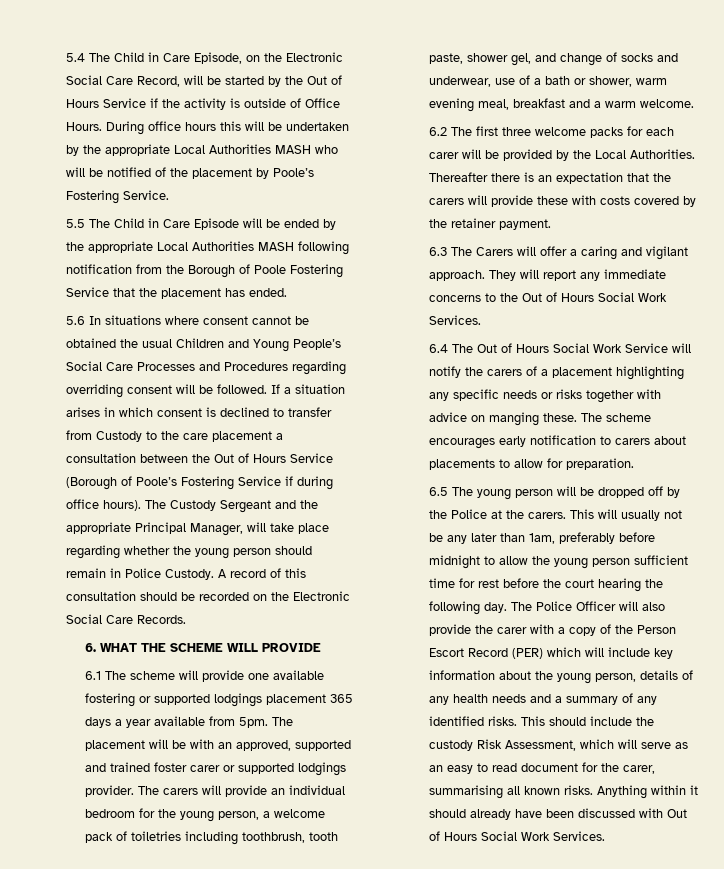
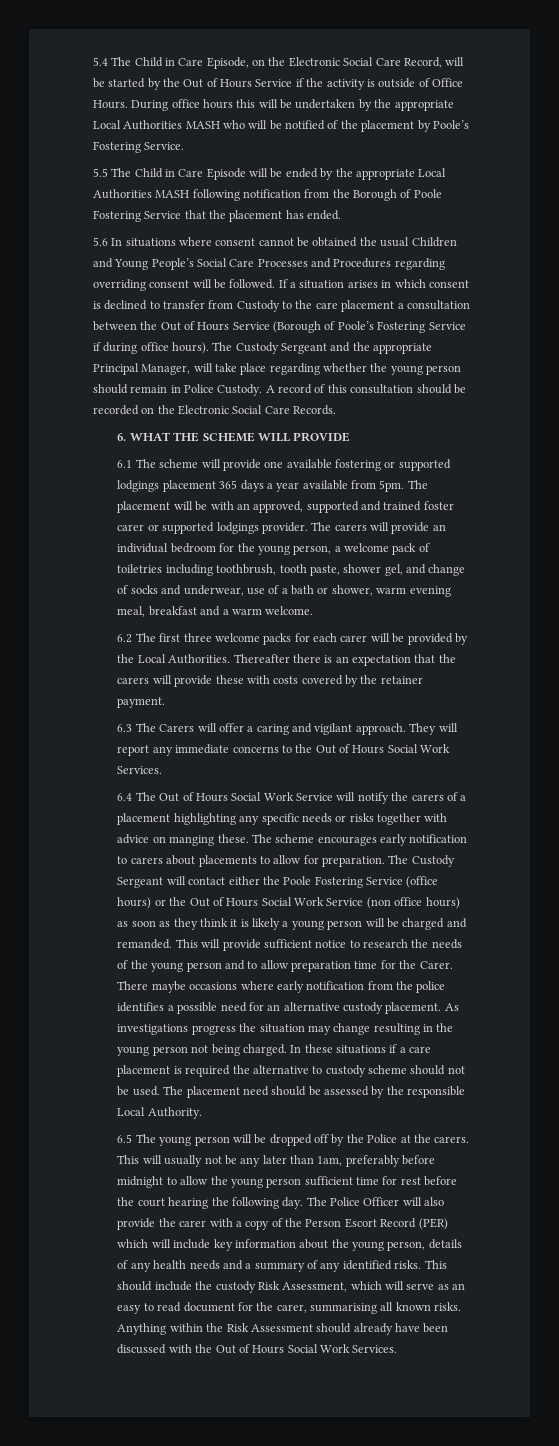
+ The Custody Sergeant will contact either the Poole Fostering Service (office hours) or the Out of Hours Social Work Service (non office hours) as soon as they think it is likely a young person will be charged and remanded. This will provide sufficient notice to research the needs of the young person and to allow preparation time for the Carer. There maybe occasions where early notification from the police identifies a possible need for an alternative custody placement. As investigations progress the situation may change resulting in the young person not being charged. In these situations if a care placement is required the alternative to custody scheme should not be used. The placement need should be assessed by the responsible Local Authority.
- Anything within it should already have been discussed with Out of Hours Social Work Services.
+ Anything within the Risk Assessment should already have been discussed with the Out of Hours Social Work Services.

